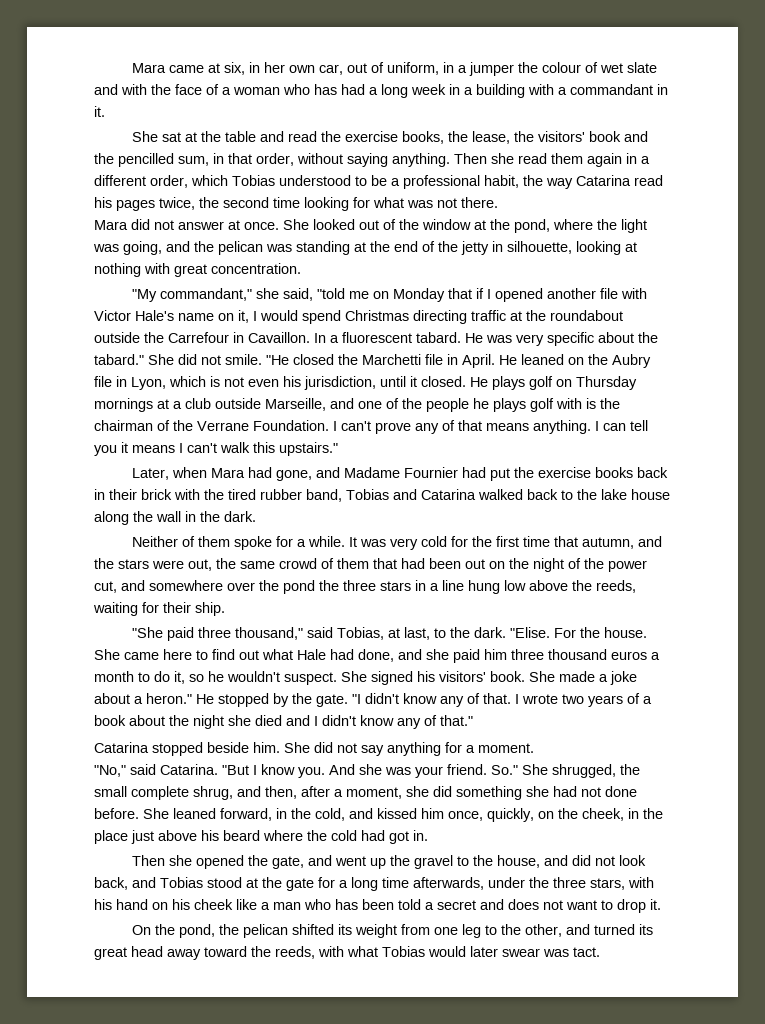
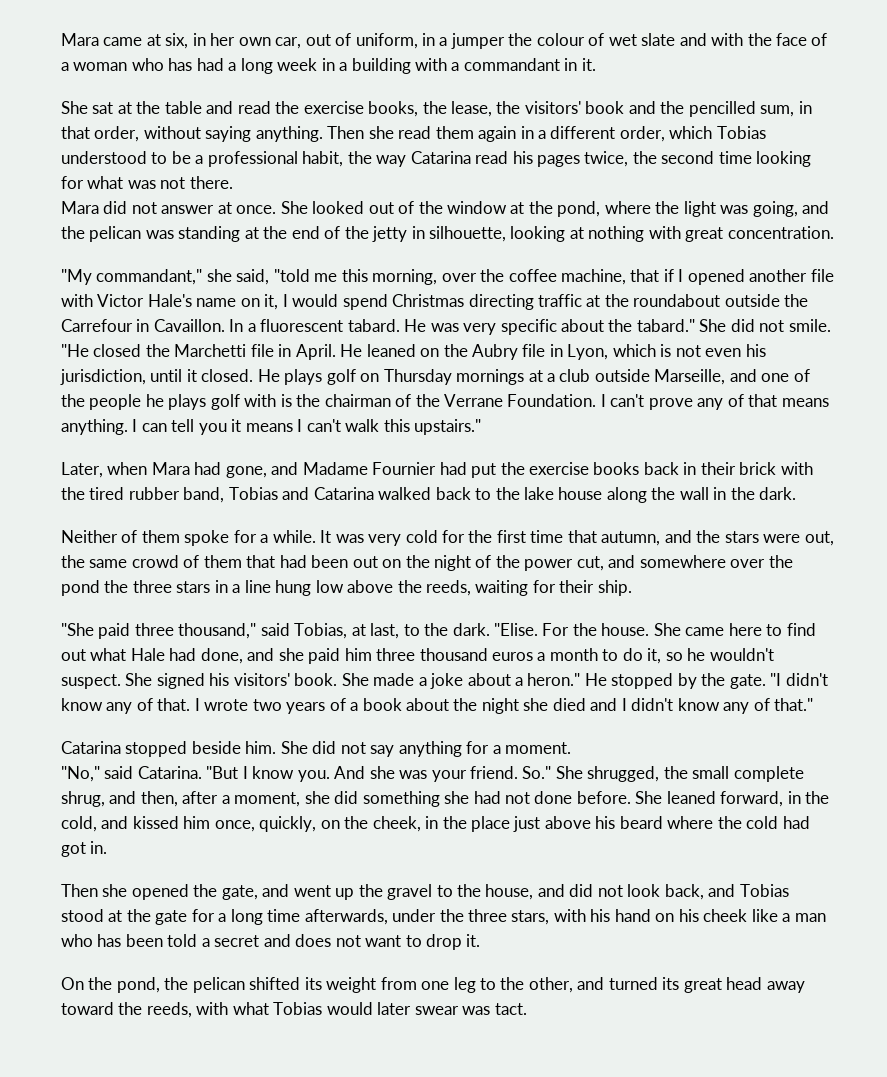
- "My commandant," she said, "told me on Monday that if I opened another file with Victor Hale's name on it, I would spend Christmas directing traffic at the roundabout outside the Carrefour in Cavaillon.
+ "My commandant," she said, "told me this morning, over the coffee machine, that if I opened another file with Victor Hale's name on it, I would spend Christmas directing traffic at the roundabout outside the Carrefour in Cavaillon.

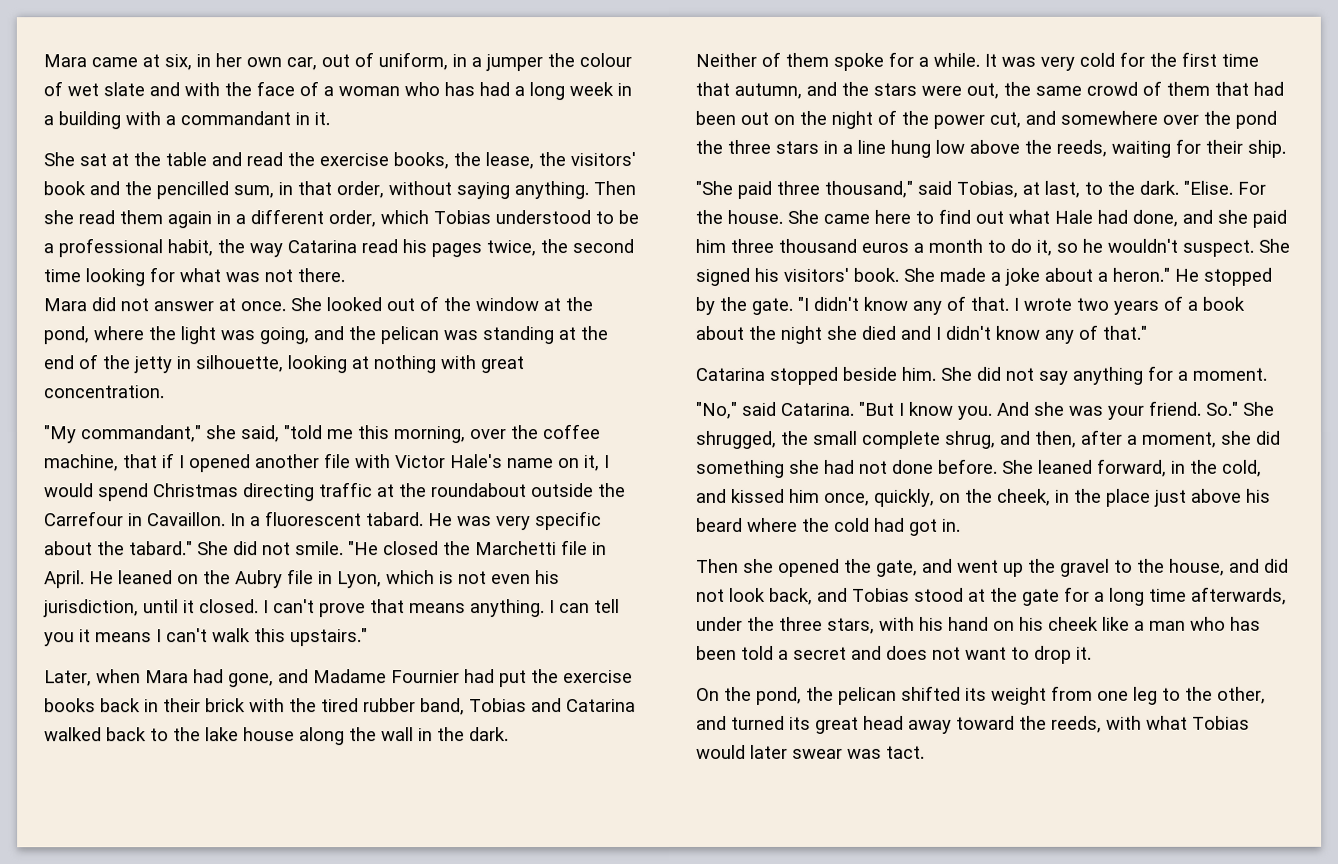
- He plays golf on Thursday mornings at a club outside Marseille, and one of the people he plays golf with is the chairman of the Verrane Foundation.
- I can't prove any of that means anything.
+ I can't prove that means anything.

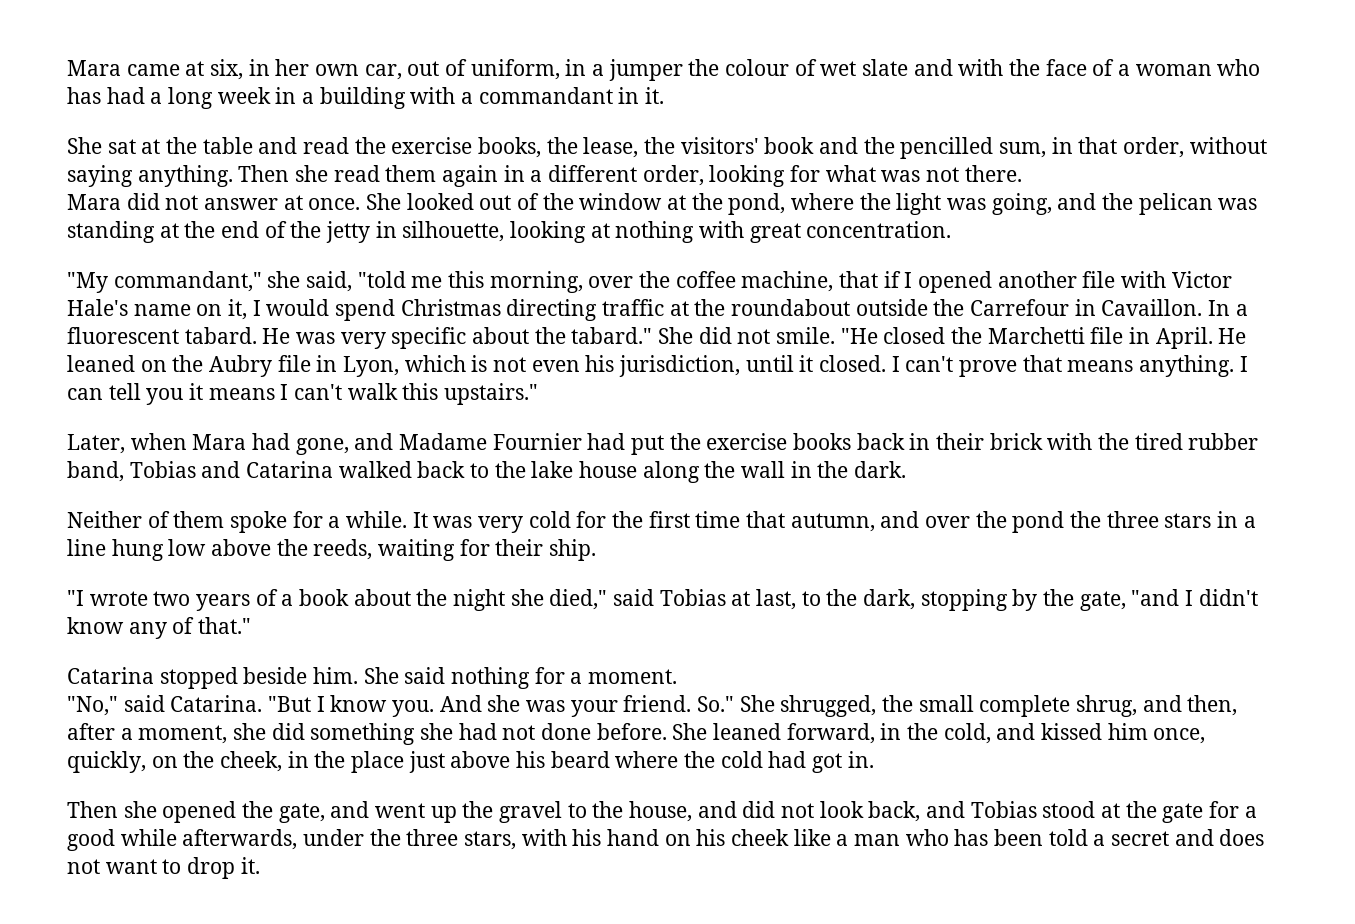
- Then she read them again in a different order, which Tobias understood to be a professional habit, the way Catarina read his pages twice, the second time looking for what was not there.
+ Then she read them again in a different order, looking for what was not there.
- It was very cold for the first time that autumn, and the stars were out, the same crowd of them that had been out on the night of the power cut, and somewhere over the pond the three stars in a line hung low above the reeds, waiting for their ship.
+ It was very cold for the first time that autumn, and over the pond the three stars in a line hung low above the reeds, waiting for their ship.
- "She paid three thousand," said Tobias, at last, to the dark. "Elise. For the house. She came here to find out what Hale had done, and she paid him three thousand euros a month to do it, so he wouldn't suspect. She signed his visitors' book. She made a joke about a heron." He stopped by the gate. "I didn't know any of that. I wrote two years of a book about the night she died and I didn't know any of that."
+ "I wrote two years of a book about the night she died," said Tobias at last, to the dark, stopping by the gate, "and I didn't know any of that."
- She did not say anything for a moment.
+ She said nothing for a moment.
- Then she opened the gate, and went up the gravel to the house, and did not look back, and Tobias stood at the gate for a long time afterwards, under the three stars, with his hand on his cheek like a man who has been told a secret and does not want to drop it.
+ Then she opened the gate, and went up the gravel to the house, and did not look back, and Tobias stood at the gate for a good while afterwards, under the three stars, with his hand on his cheek like a man who has been told a secret and does not want to drop it.
- On the pond, the pelican shifted its weight from one leg to the other, and turned its great head away toward the reeds, with what Tobias would later swear was tact.

